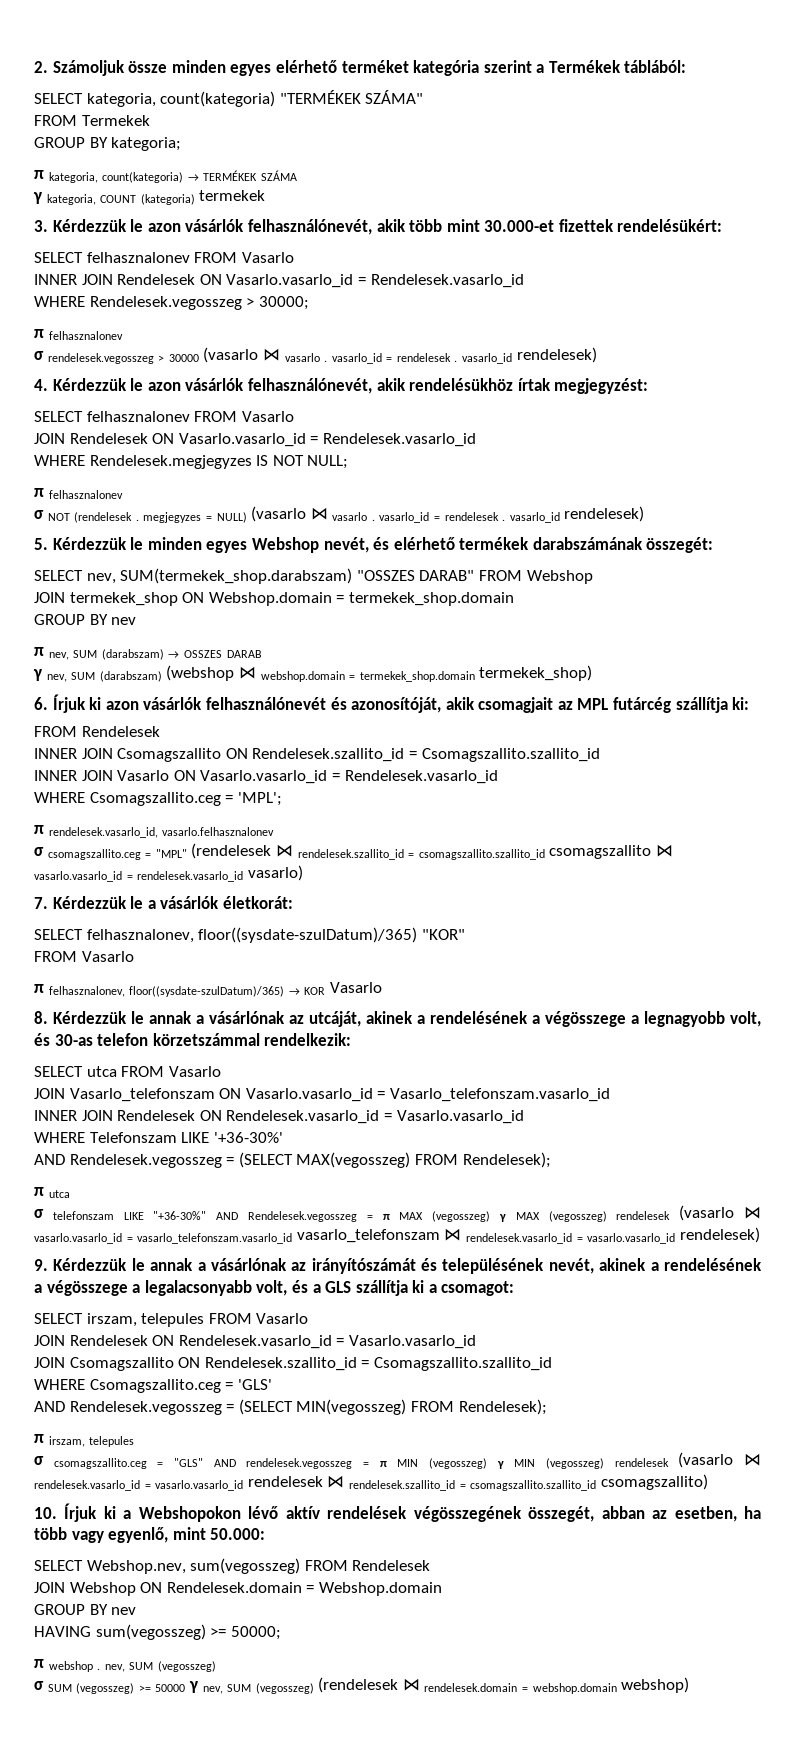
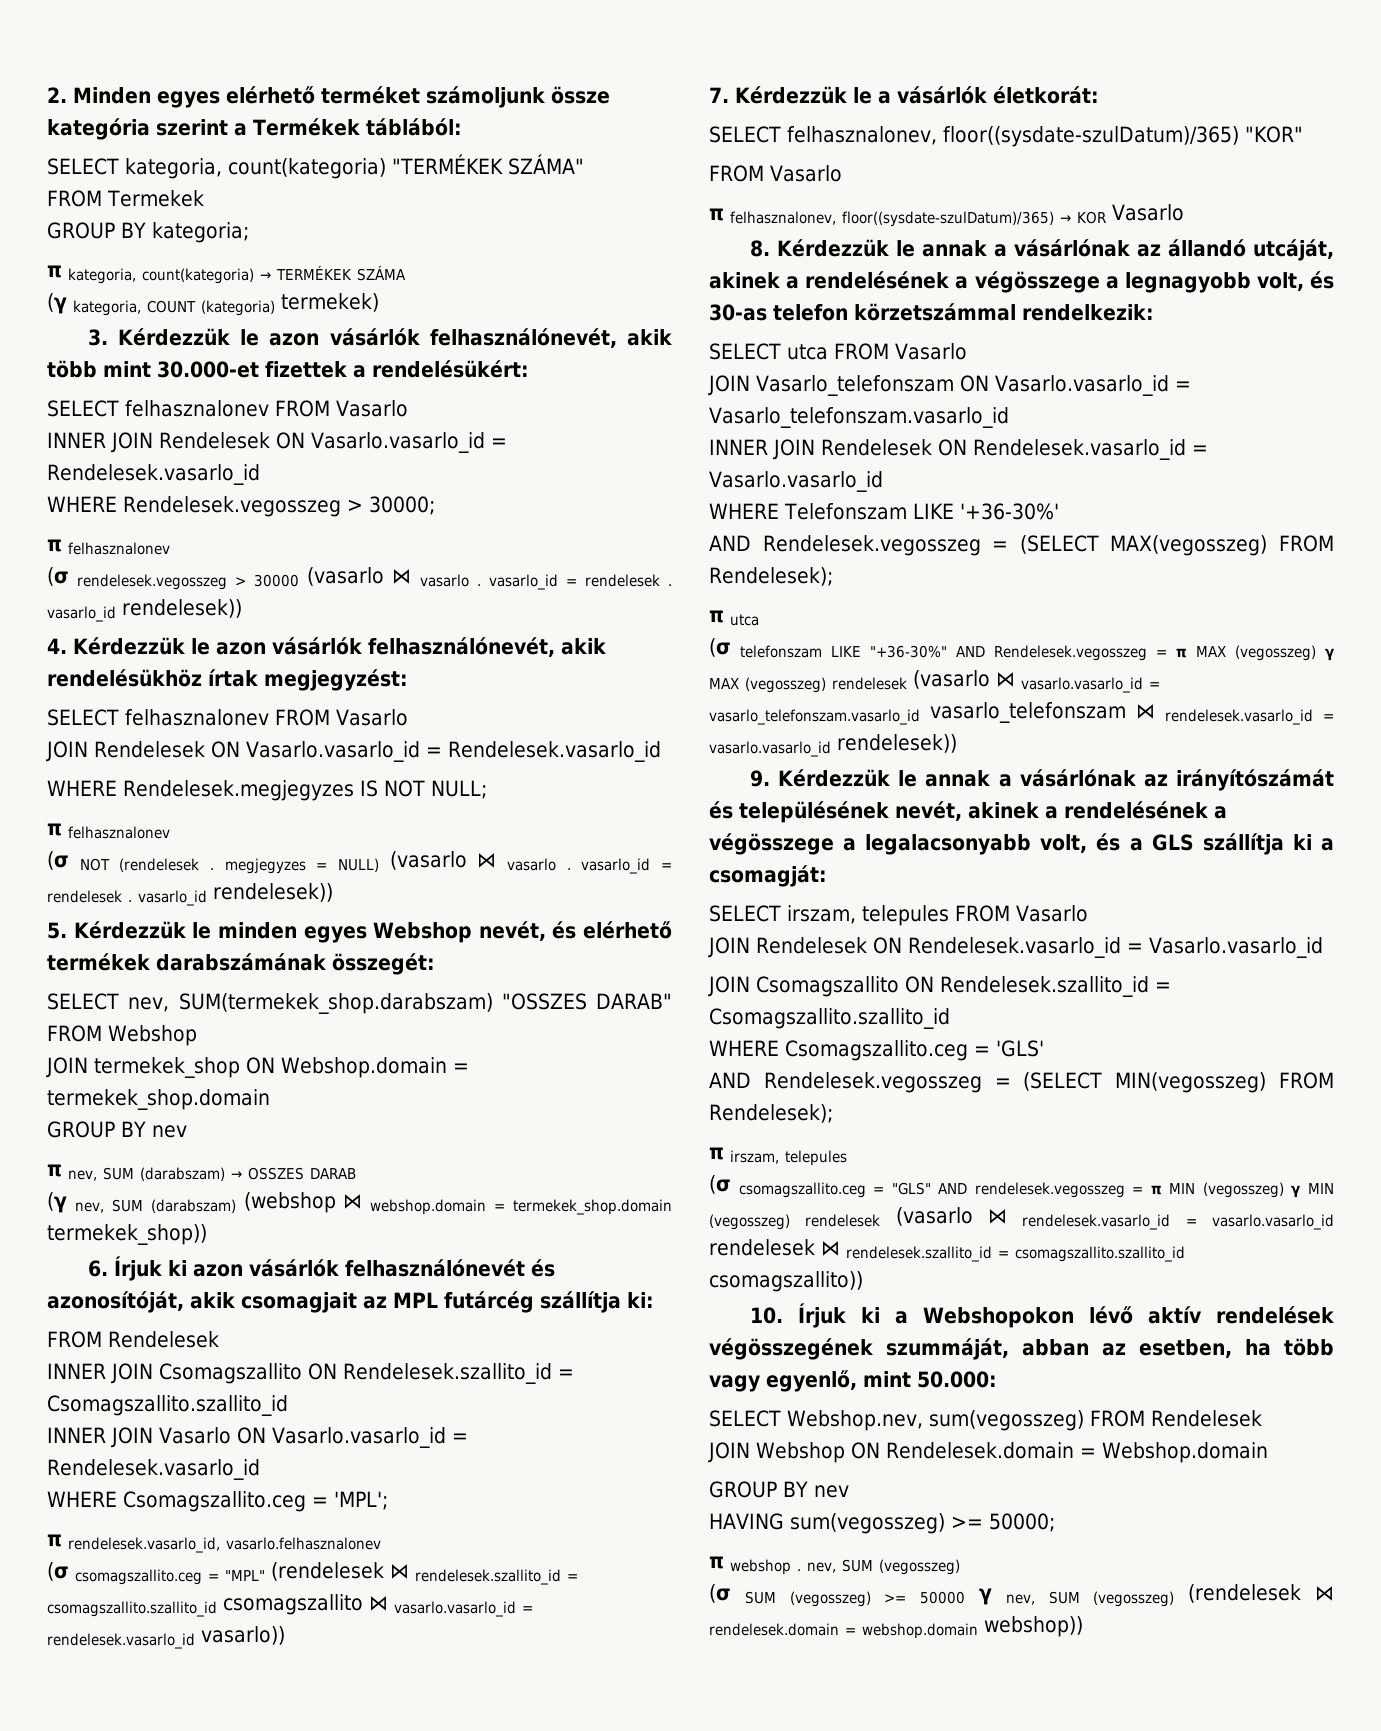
- 2. Számoljuk össze minden egyes elérhető terméket kategória szerint a Termékek táblából:
+ 2. Minden egyes elérhető terméket számoljunk össze kategória szerint a Termékek táblából:
- γ kategoria, COUNT (kategoria) termekek
+ (γ kategoria, COUNT (kategoria) termekek)
- 3. Kérdezzük le azon vásárlók felhasználónevét, akik több mint 30.000-et fizettek rendelésükért:
+ 3. Kérdezzük le azon vásárlók felhasználónevét, akik több mint 30.000-et fizettek a rendelésükért:
- σ rendelesek.vegosszeg > 30000 (vasarlo ⋈ vasarlo . vasarlo_id = rendelesek . vasarlo_id rendelesek)
+ (σ rendelesek.vegosszeg > 30000 (vasarlo ⋈ vasarlo . vasarlo_id = rendelesek . vasarlo_id rendelesek))
- σ NOT (rendelesek . megjegyzes = NULL) (vasarlo ⋈ vasarlo . vasarlo_id = rendelesek . vasarlo_id rendelesek)
+ (σ NOT (rendelesek . megjegyzes = NULL) (vasarlo ⋈ vasarlo . vasarlo_id = rendelesek . vasarlo_id rendelesek))
- γ nev, SUM (darabszam) (webshop ⋈ webshop.domain = termekek_shop.domain termekek_shop)
+ (γ nev, SUM (darabszam) (webshop ⋈ webshop.domain = termekek_shop.domain termekek_shop))
- σ csomagszallito.ceg = "MPL" (rendelesek ⋈ rendelesek.szallito_id = csomagszallito.szallito_id csomagszallito ⋈ vasarlo.vasarlo_id = rendelesek.vasarlo_id vasarlo)
+ (σ csomagszallito.ceg = "MPL" (rendelesek ⋈ rendelesek.szallito_id = csomagszallito.szallito_id csomagszallito ⋈ vasarlo.vasarlo_id = rendelesek.vasarlo_id vasarlo))
- 8. Kérdezzük le annak a vásárlónak az utcáját, akinek a rendelésének a végösszege a legnagyobb volt, és 30-as telefon körzetszámmal rendelkezik:
+ 8. Kérdezzük le annak a vásárlónak az állandó utcáját, akinek a rendelésének a végösszege a legnagyobb volt, és 30-as telefon körzetszámmal rendelkezik:
- σ telefonszam LIKE "+36-30%" AND Rendelesek.vegosszeg = π MAX (vegosszeg) γ MAX (vegosszeg) rendelesek (vasarlo ⋈ vasarlo.vasarlo_id = vasarlo_telefonszam.vasarlo_id vasarlo_telefonszam ⋈ rendelesek.vasarlo_id = vasarlo.vasarlo_id rendelesek)
+ (σ telefonszam LIKE "+36-30%" AND Rendelesek.vegosszeg = π MAX (vegosszeg) γ MAX (vegosszeg) rendelesek (vasarlo ⋈ vasarlo.vasarlo_id = vasarlo_telefonszam.vasarlo_id vasarlo_telefonszam ⋈ rendelesek.vasarlo_id = vasarlo.vasarlo_id rendelesek))
- 9. Kérdezzük le annak a vásárlónak az irányítószámát és településének nevét, akinek a rendelésének a végösszege a legalacsonyabb volt, és a GLS szállítja ki a csomagot:
+ 9. Kérdezzük le annak a vásárlónak az irányítószámát és településének nevét, akinek a rendelésének a végösszege a legalacsonyabb volt, és a GLS szállítja ki a csomagját:
- σ csomagszallito.ceg = "GLS" AND rendelesek.vegosszeg = π MIN (vegosszeg) γ MIN (vegosszeg) rendelesek (vasarlo ⋈ rendelesek.vasarlo_id = vasarlo.vasarlo_id rendelesek ⋈ rendelesek.szallito_id = csomagszallito.szallito_id csomagszallito)
+ (σ csomagszallito.ceg = "GLS" AND rendelesek.vegosszeg = π MIN (vegosszeg) γ MIN (vegosszeg) rendelesek (vasarlo ⋈ rendelesek.vasarlo_id = vasarlo.vasarlo_id rendelesek ⋈ rendelesek.szallito_id = csomagszallito.szallito_id csomagszallito))
- 10. Írjuk ki a Webshopokon lévő aktív rendelések végösszegének összegét, abban az esetben, ha több vagy egyenlő, mint 50.000:
+ 10. Írjuk ki a Webshopokon lévő aktív rendelések végösszegének szummáját, abban az esetben, ha több vagy egyenlő, mint 50.000:
- σ SUM (vegosszeg) >= 50000 γ nev, SUM (vegosszeg) (rendelesek ⋈ rendelesek.domain = webshop.domain webshop)
+ (σ SUM (vegosszeg) >= 50000 γ nev, SUM (vegosszeg) (rendelesek ⋈ rendelesek.domain = webshop.domain webshop))

